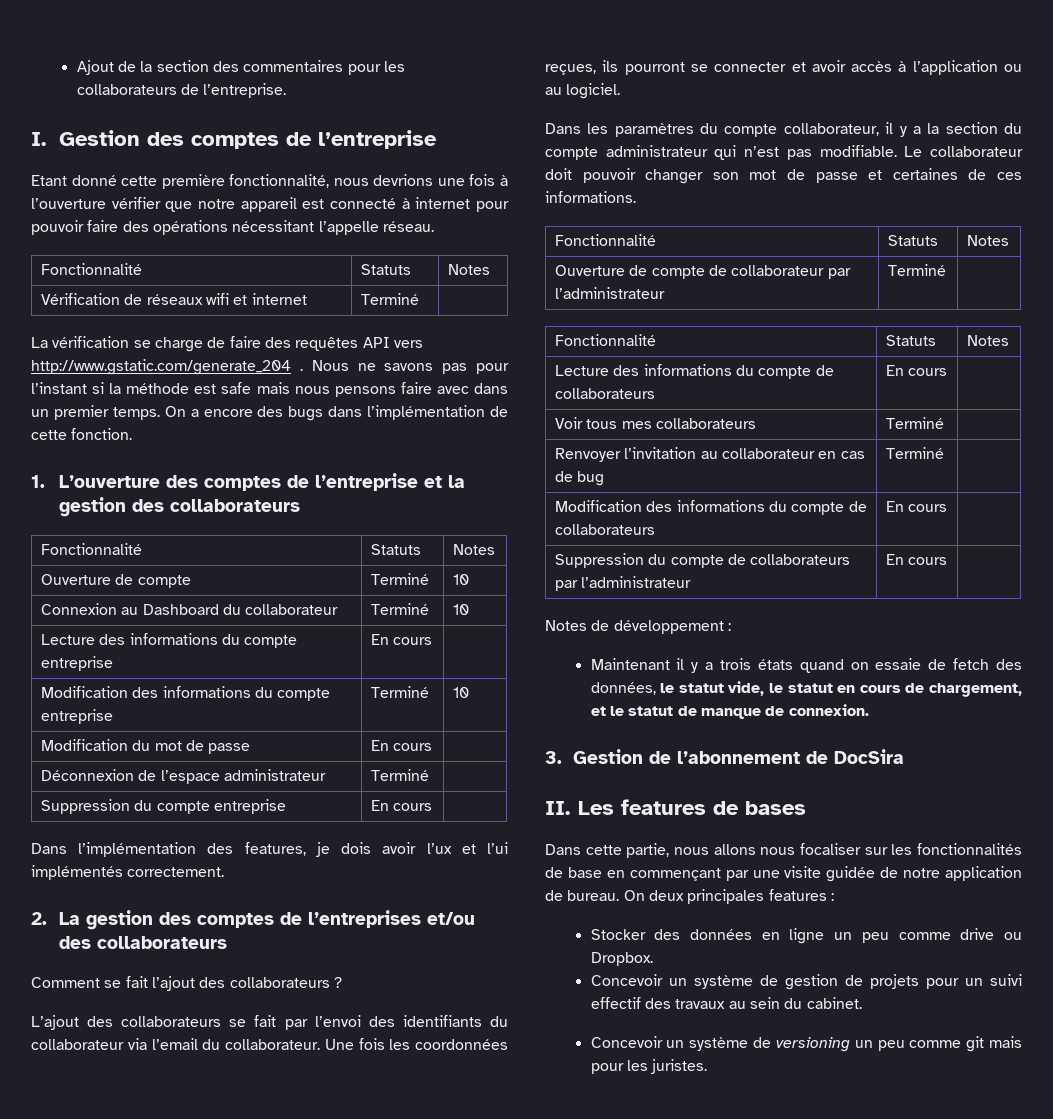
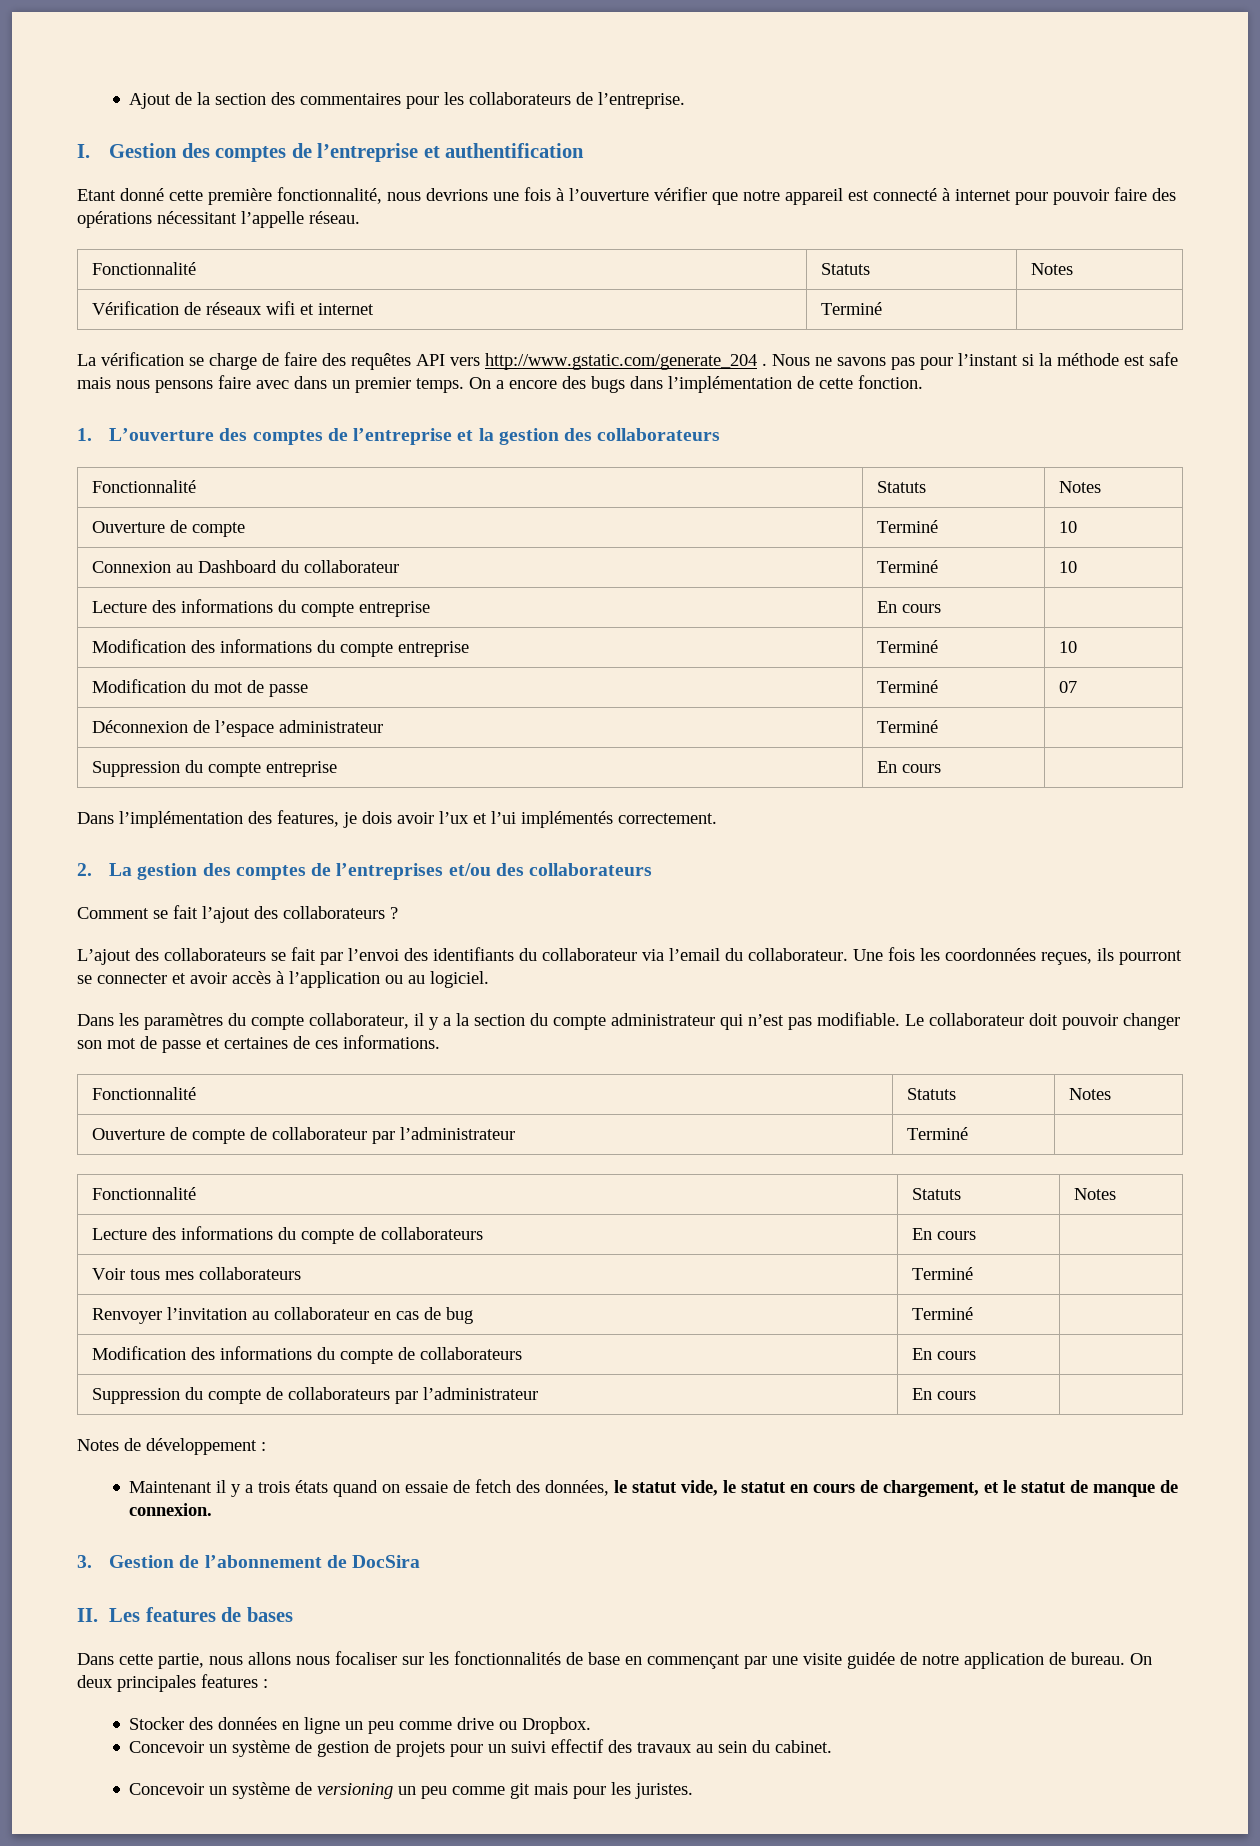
- I. Gestion des comptes de l’entreprise
+ I. Gestion des comptes de l’entreprise et authentification
- Modification du mot de passe | En cours |
+ Modification du mot de passe | Terminé | 07

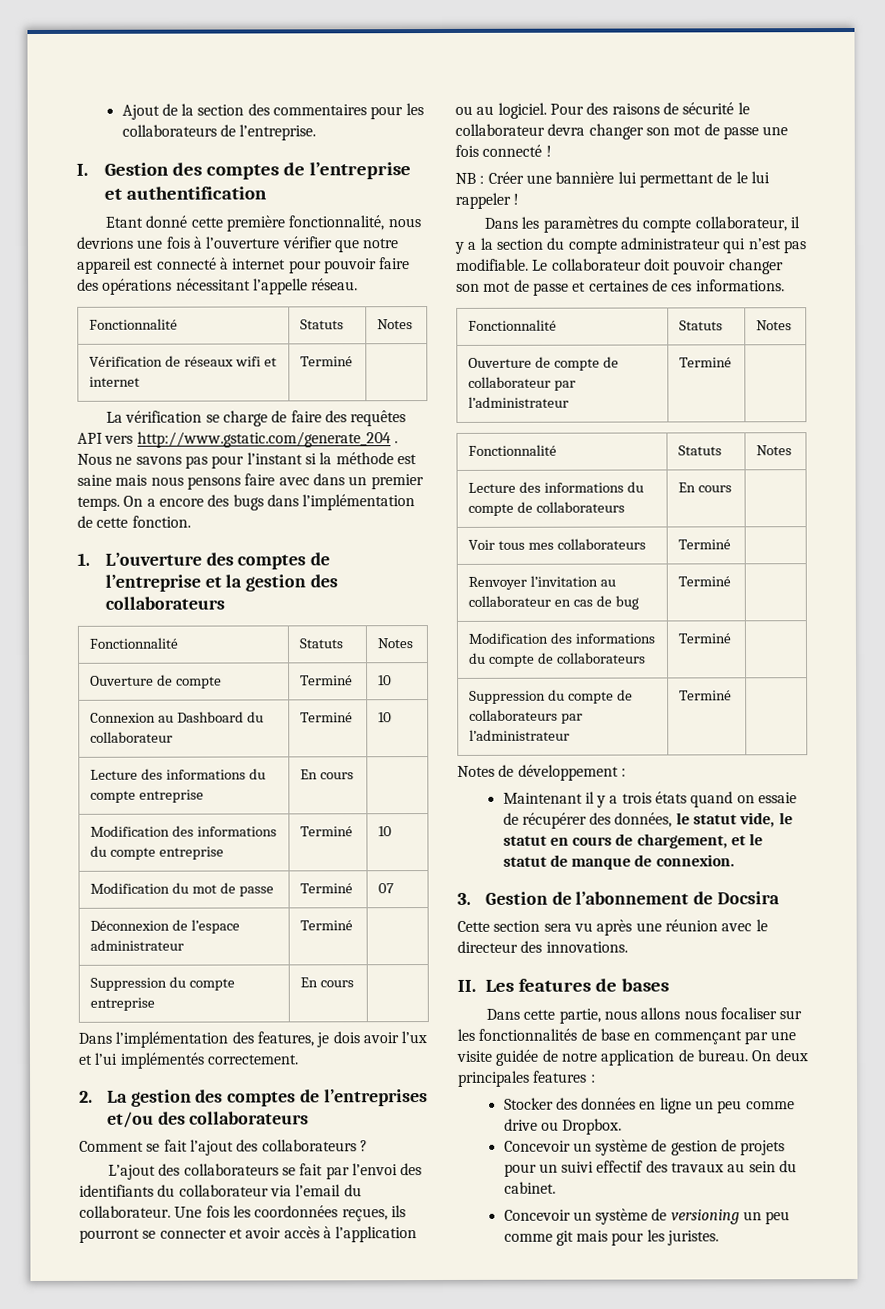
- Nous ne savons pas pour l’instant si la méthode est safe mais nous pensons faire avec dans un premier temps.
+ Nous ne savons pas pour l’instant si la méthode est saine mais nous pensons faire avec dans un premier temps.
+ Pour des raisons de sécurité le collaborateur devra changer son mot de passe une fois connecté !
+ NB : Créer une bannière lui permettant de le lui rappeler !
- Modification des informations du compte de collaborateurs | En cours |
+ Modification des informations du compte de collaborateurs | Terminé |
- Suppression du compte de collaborateurs par l’administrateur | En cours |
+ Suppression du compte de collaborateurs par l’administrateur | Terminé |
- Maintenant il y a trois états quand on essaie de fetch des données, le statut vide, le statut en cours de chargement, et le statut de manque de connexion.
+ Maintenant il y a trois états quand on essaie de récupérer des données, le statut vide, le statut en cours de chargement, et le statut de manque de connexion.
- 3. Gestion de l’abonnement de DocSira
+ 3. Gestion de l’abonnement de Docsira
+ Cette section sera vu après une réunion avec le directeur des innovations.

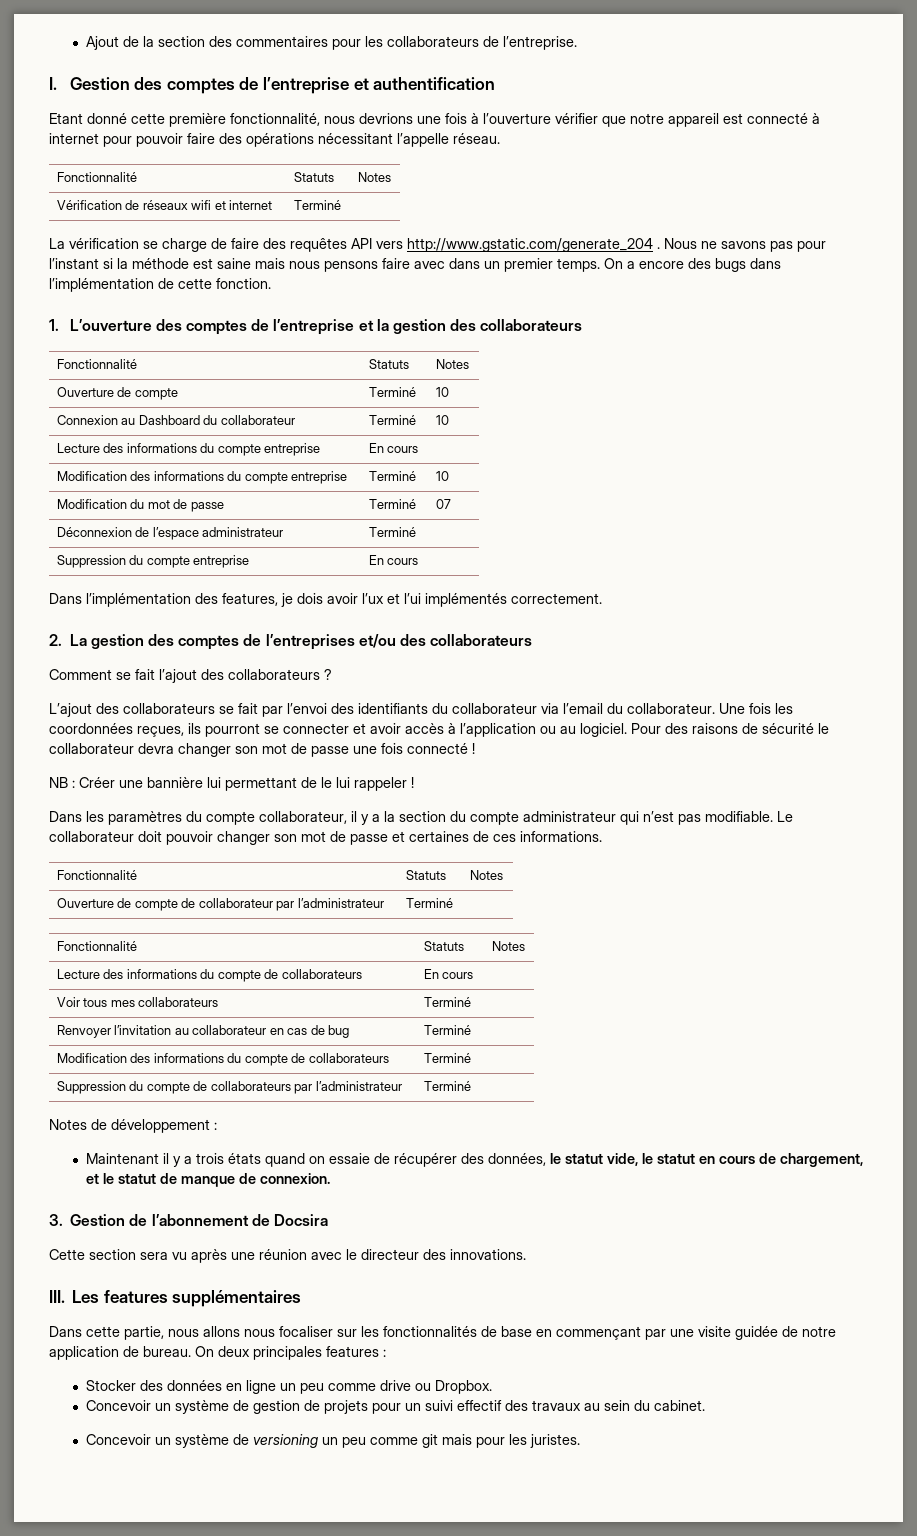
- II. Les features de bases
+ III. Les features supplémentaires

